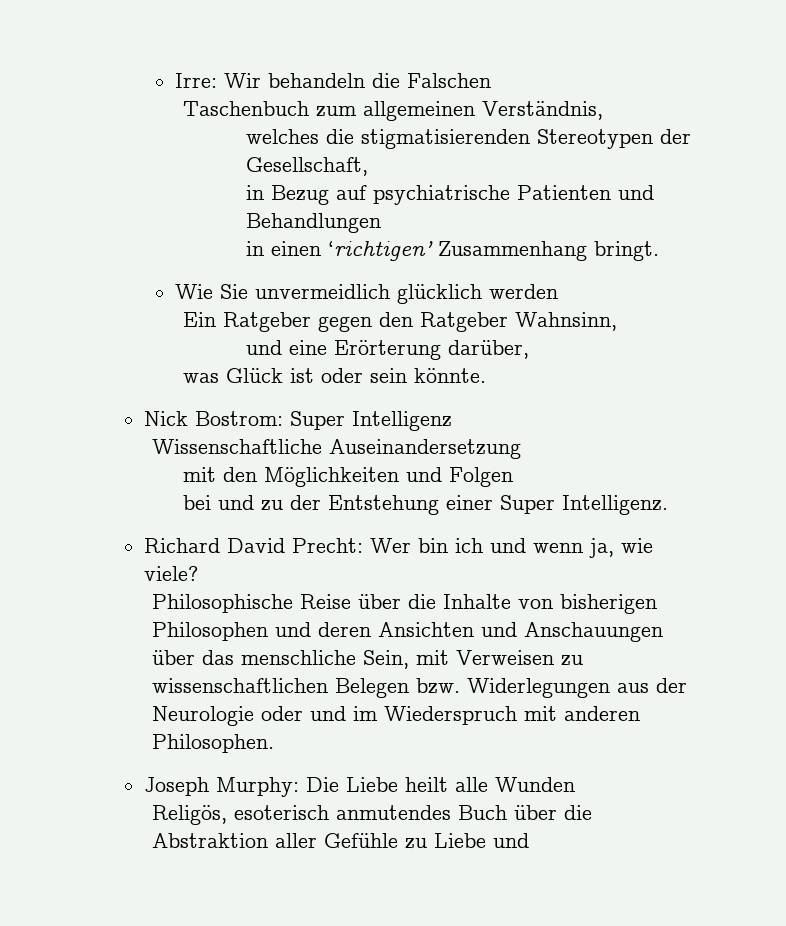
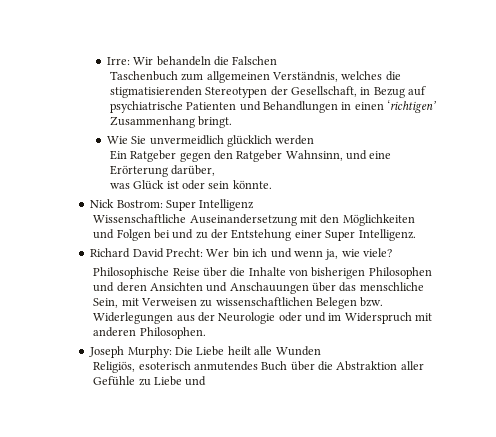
- Taschenbuch zum allgemeinen Verständnis,
- welches die stigmatisierenden Stereotypen der Gesellschaft,
- in Bezug auf psychiatrische Patienten und Behandlungen
- in einen ‘richtigen’ Zusammenhang bringt.
+ Taschenbuch zum allgemeinen Verständnis, welches die stigmatisierenden Stereotypen der Gesellschaft, in Bezug auf psychiatrische Patienten und Behandlungen in einen ‘richtigen’ Zusammenhang bringt.
- Ein Ratgeber gegen den Ratgeber Wahnsinn,
- und eine Erörterung darüber,
+ Ein Ratgeber gegen den Ratgeber Wahnsinn, und eine Erörterung darüber,
- Wissenschaftliche Auseinandersetzung
- mit den Möglichkeiten und Folgen
- bei und zu der Entstehung einer Super Intelligenz.
+ Wissenschaftliche Auseinandersetzung mit den Möglichkeiten und Folgen bei und zu der Entstehung einer Super Intelligenz.
- Philosophische Reise über die Inhalte von bisherigen Philosophen und deren Ansichten und Anschauungen über das menschliche Sein, mit Verweisen zu wissenschaftlichen Belegen bzw. Widerlegungen aus der Neurologie oder und im Wiederspruch mit anderen Philosophen.
+ Philosophische Reise über die Inhalte von bisherigen Philosophen und deren Ansichten und Anschauungen über das menschliche Sein, mit Verweisen zu wissenschaftlichen Belegen bzw. Widerlegungen aus der Neurologie oder und im Widerspruch mit anderen Philosophen.
- Religös, esoterisch anmutendes Buch über die Abstraktion aller Gefühle zu Liebe und
+ Religiös, esoterisch anmutendes Buch über die Abstraktion aller Gefühle zu Liebe und

